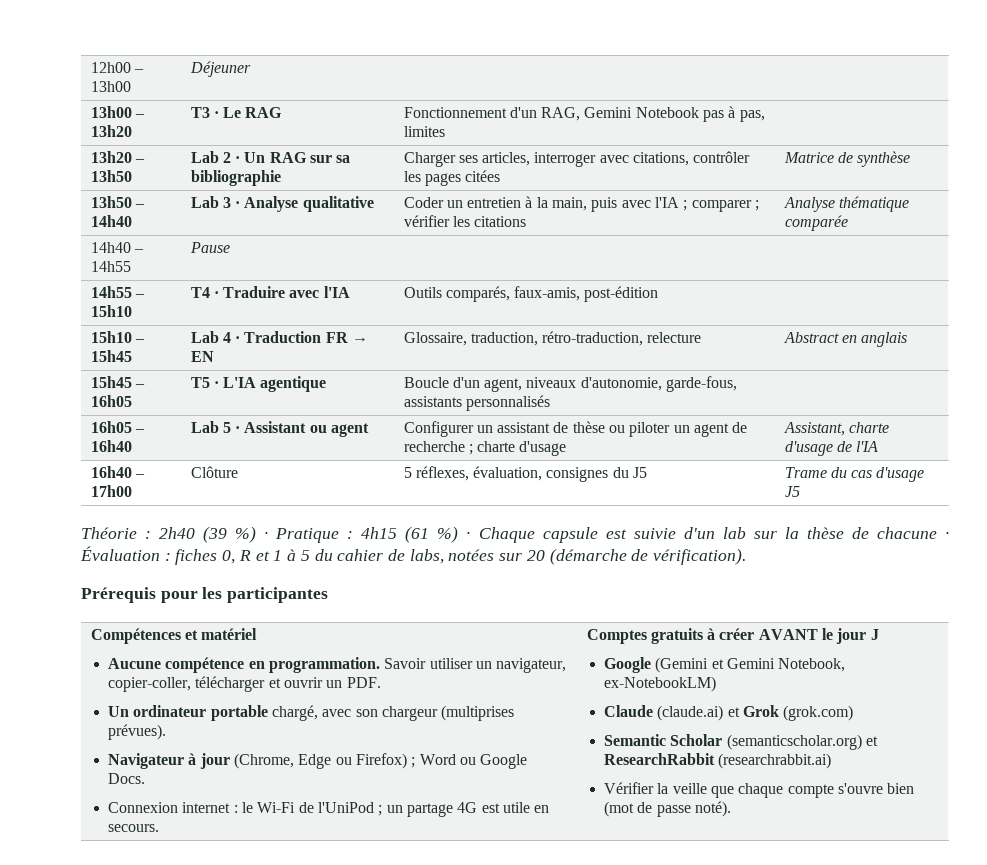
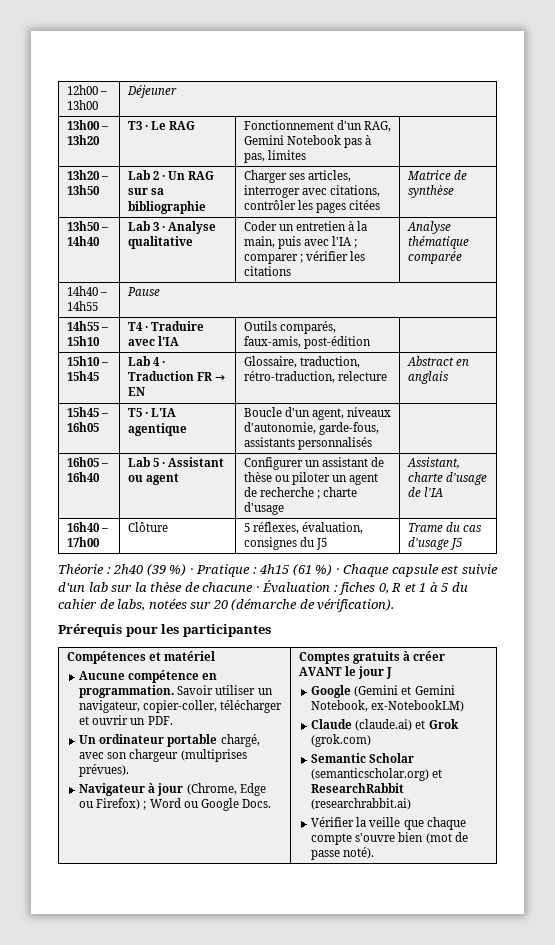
- Connexion internet : le Wi-Fi de l'UniPod ; un partage 4G est utile en secours.

